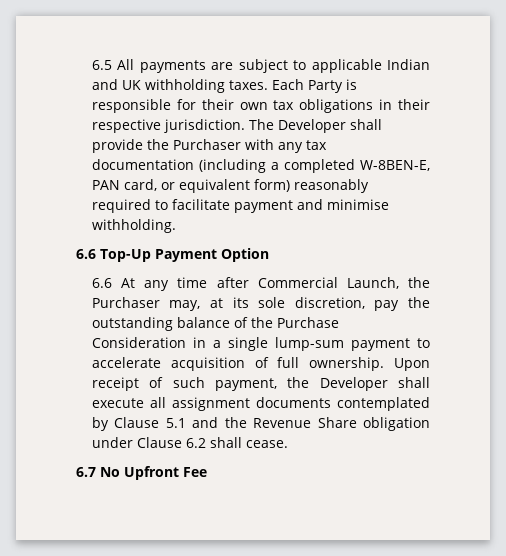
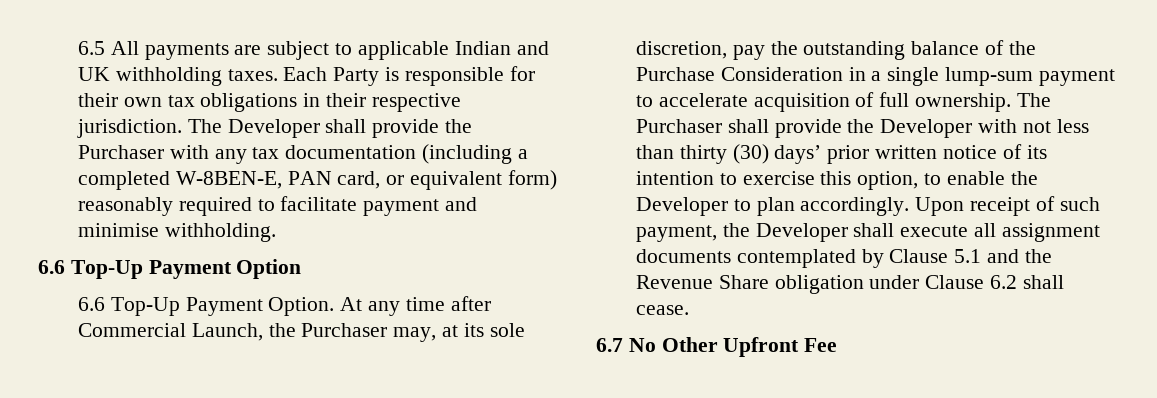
- 6.6 At any time after Commercial Launch, the Purchaser may, at its sole discretion, pay the outstanding balance of the Purchase Consideration in a single lump-sum payment to accelerate acquisition of full ownership.
+ 6.6 Top-Up Payment Option. At any time after Commercial Launch, the Purchaser may, at its sole discretion, pay the outstanding balance of the Purchase Consideration in a single lump-sum payment to accelerate acquisition of full ownership.
+ The Purchaser shall provide the Developer with not less than thirty (30) days’ prior written notice of its intention to exercise this option, to enable the Developer to plan accordingly.
- 6.7 No Upfront Fee
+ 6.7 No Other Upfront Fee

